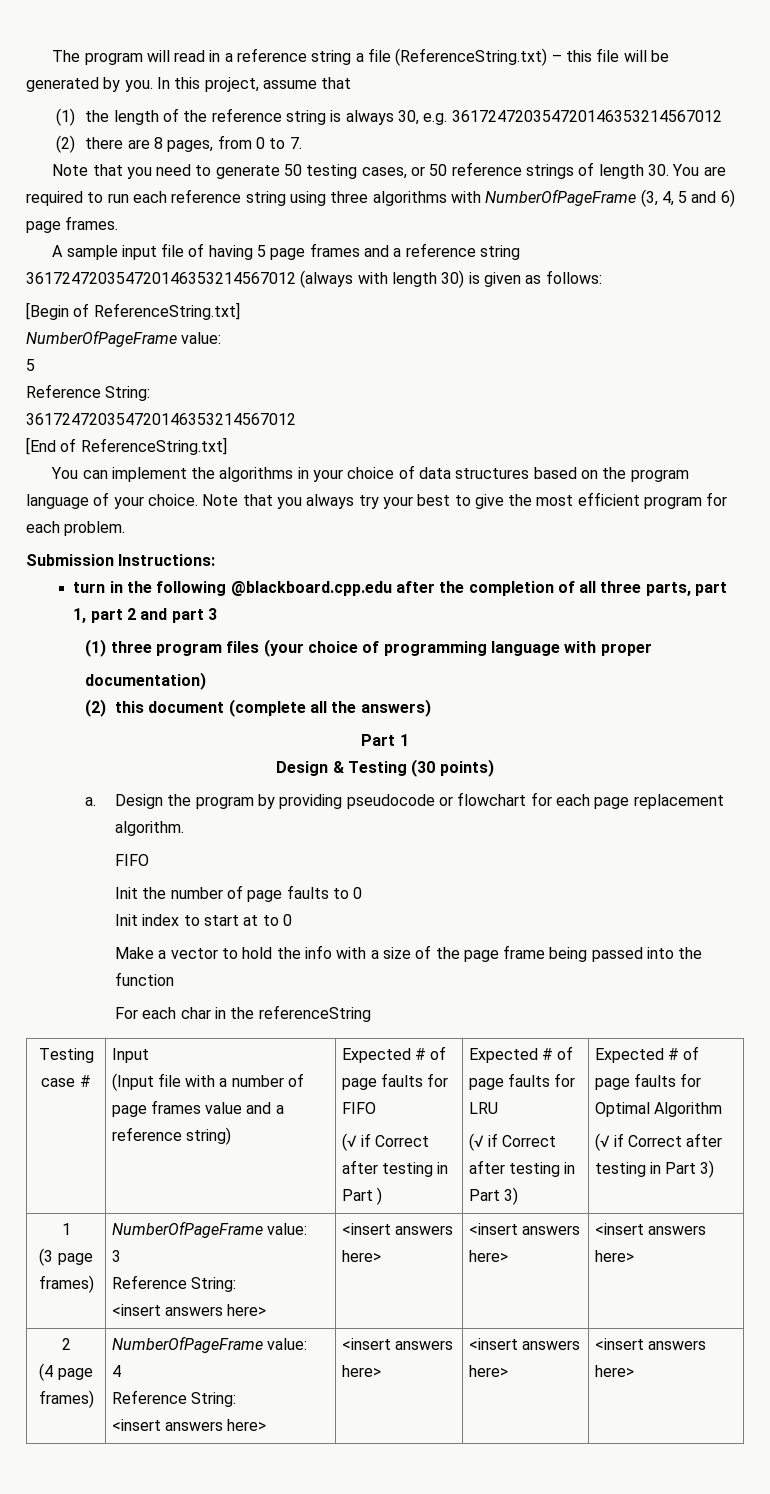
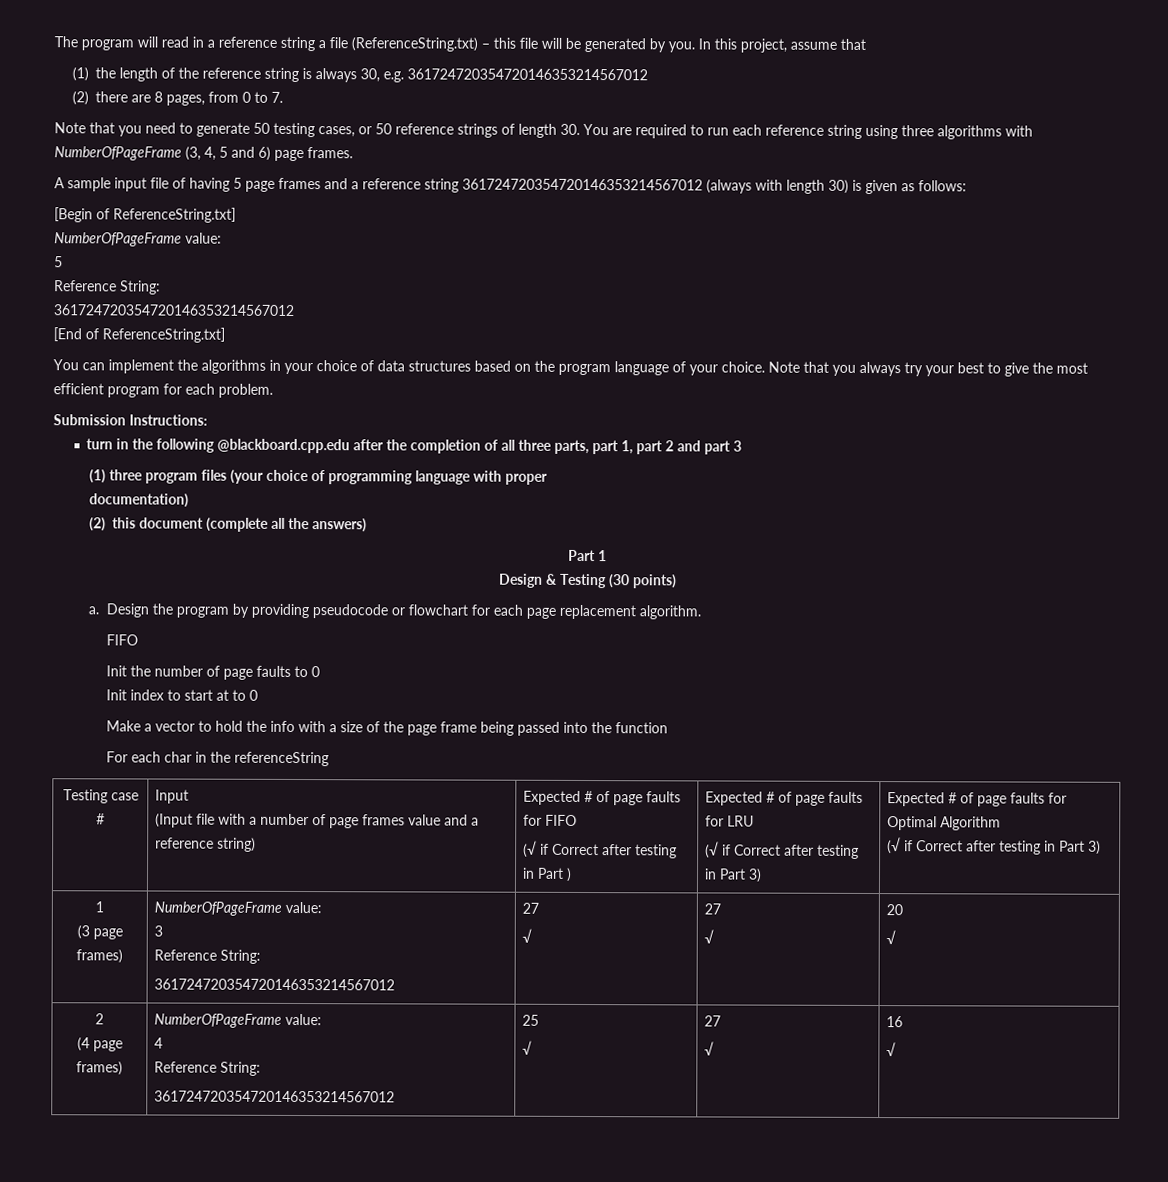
  Expected # of page faults for Optimal Algorithm
  (√ if Correct after testing in Part 3)
  1
  (3 page frames) | NumberOfPageFrame value:
  3
  Reference String:
- <insert answers here> | <insert answers here> | <insert answers here> | <insert answers here>
+ 361724720354720146353214567012 | 27
+ √ | 27
+ √ | 20
+ √
  2
  (4 page frames) | NumberOfPageFrame value:
  4
  Reference String:
- <insert answers here> | <insert answers here> | <insert answers here> | <insert answers here>
+ 361724720354720146353214567012 | 25
+ √ | 27
+ √ | 16
+ √

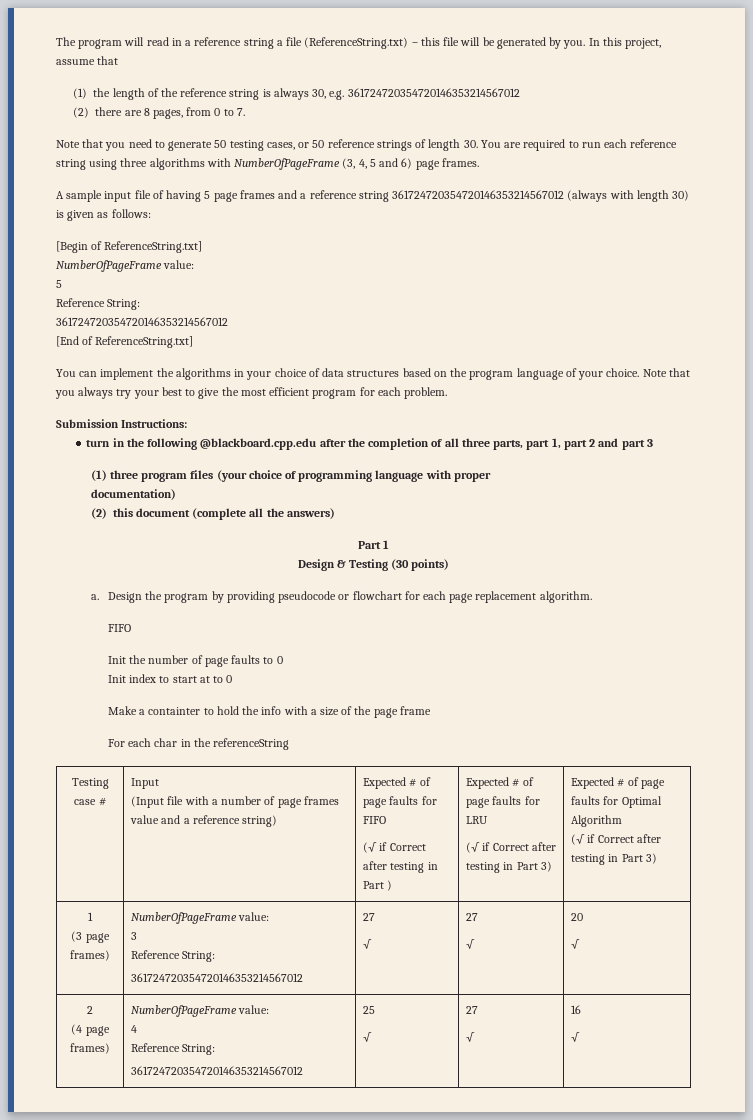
- Make a vector to hold the info with a size of the page frame being passed into the function
+ Make a containter to hold the info with a size of the page frame

